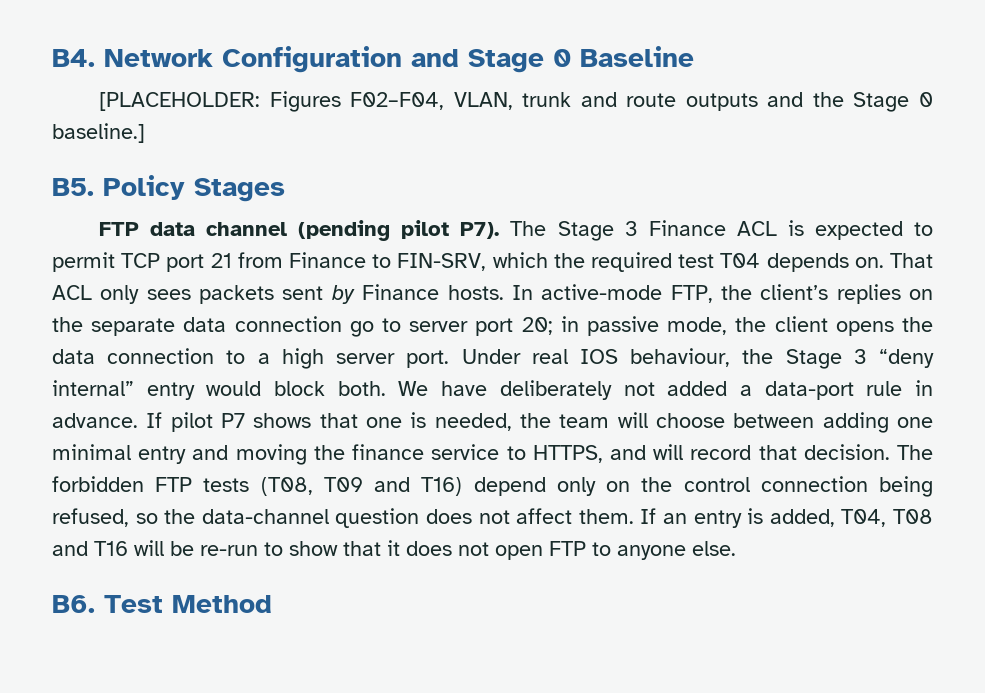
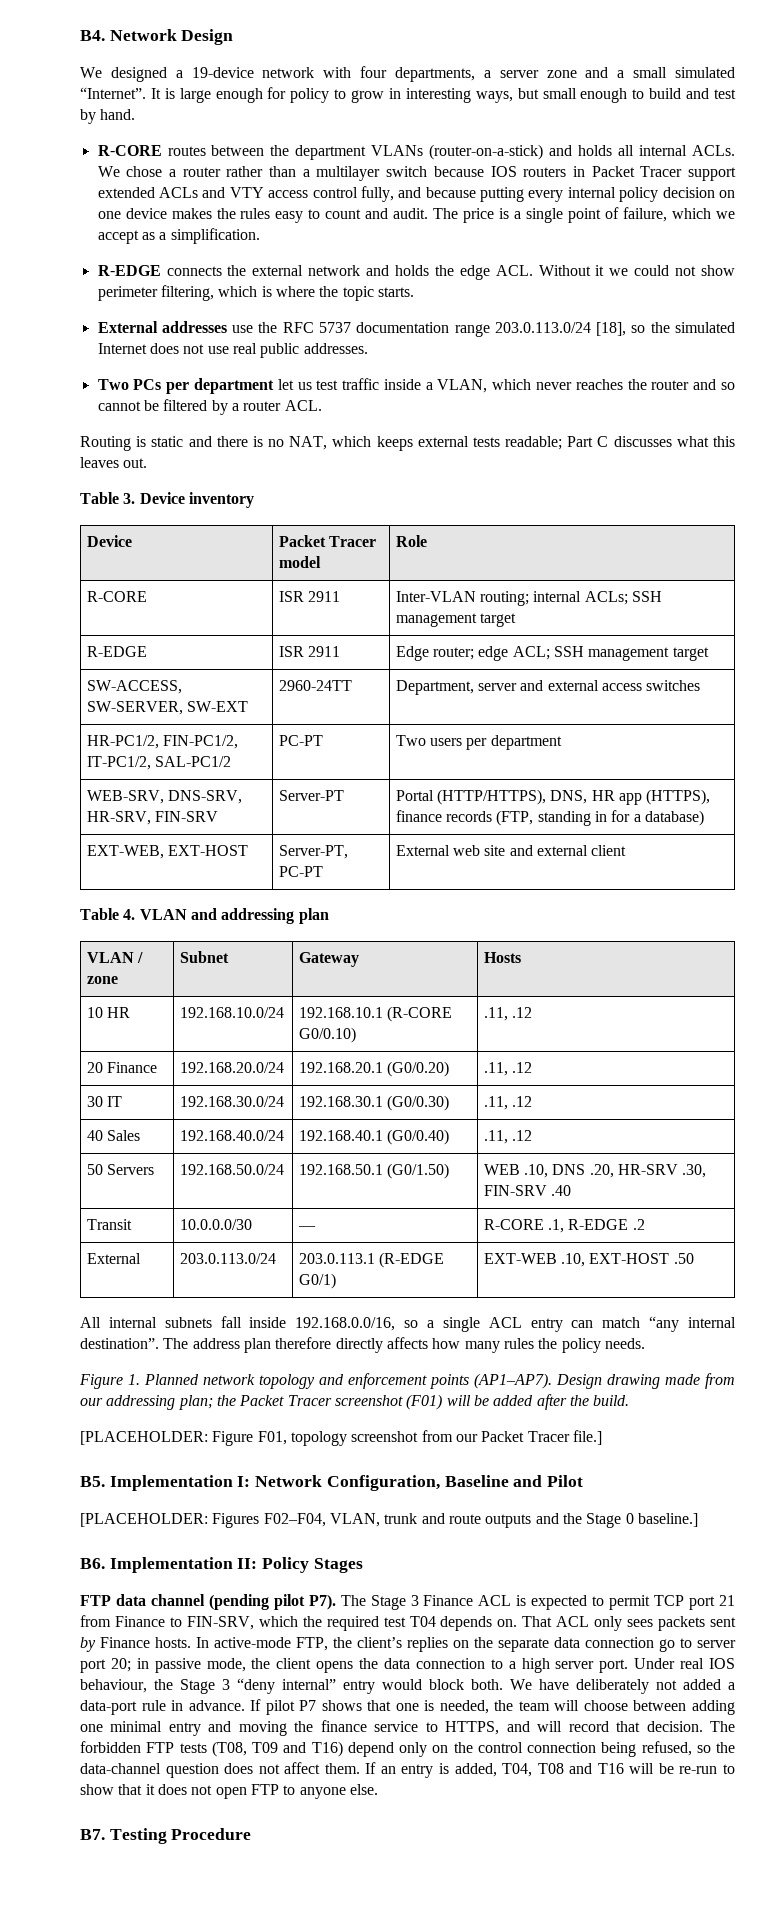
- B4. Network Configuration and Stage 0 Baseline
+ B4. Network Design
+ We designed a 19-device network with four departments, a server zone and a small simulated “Internet”. It is large enough for policy to grow in interesting ways, but small enough to build and test by hand.
+ R-CORE routes between the department VLANs (router-on-a-stick) and holds all internal ACLs. We chose a router rather than a multilayer switch because IOS routers in Packet Tracer support extended ACLs and VTY access control fully, and because putting every internal policy decision on one device makes the rules easy to count and audit. The price is a single point of failure, which we accept as a simplification.
+ R-EDGE connects the external network and holds the edge ACL. Without it we could not show perimeter filtering, which is where the topic starts.
+ External addresses use the RFC 5737 documentation range 203.0.113.0/24 [18], so the simulated Internet does not use real public addresses.
+ Two PCs per department let us test traffic inside a VLAN, which never reaches the router and so cannot be filtered by a router ACL.
+ Routing is static and there is no NAT, which keeps external tests readable; Part C discusses what this leaves out.
+ Table 3. Device inventory
+ Device | Packet Tracer model | Role
+ R-CORE | ISR 2911 | Inter-VLAN routing; internal ACLs; SSH management target
+ R-EDGE | ISR 2911 | Edge router; edge ACL; SSH management target
+ SW-ACCESS, SW-SERVER, SW-EXT | 2960-24TT | Department, server and external access switches
+ HR-PC1/2, FIN-PC1/2, IT-PC1/2, SAL-PC1/2 | PC-PT | Two users per department
+ WEB-SRV, DNS-SRV, HR-SRV, FIN-SRV | Server-PT | Portal (HTTP/HTTPS), DNS, HR app (HTTPS), finance records (FTP, standing in for a database)
+ EXT-WEB, EXT-HOST | Server-PT, PC-PT | External web site and external client
+ Table 4. VLAN and addressing plan
+ VLAN / zone | Subnet | Gateway | Hosts
+ 10 HR | 192.168.10.0/24 | 192.168.10.1 (R-CORE G0/0.10) | .11, .12
+ 20 Finance | 192.168.20.0/24 | 192.168.20.1 (G0/0.20) | .11, .12
+ 30 IT | 192.168.30.0/24 | 192.168.30.1 (G0/0.30) | .11, .12
+ 40 Sales | 192.168.40.0/24 | 192.168.40.1 (G0/0.40) | .11, .12
+ 50 Servers | 192.168.50.0/24 | 192.168.50.1 (G0/1.50) | WEB .10, DNS .20, HR-SRV .30, FIN-SRV .40
+ Transit | 10.0.0.0/30 | — | R-CORE .1, R-EDGE .2
+ External | 203.0.113.0/24 | 203.0.113.1 (R-EDGE G0/1) | EXT-WEB .10, EXT-HOST .50
+ All internal subnets fall inside 192.168.0.0/16, so a single ACL entry can match “any internal destination”. The address plan therefore directly affects how many rules the policy needs.
+ Figure 1. Planned network topology and enforcement points (AP1–AP7). Design drawing made from our addressing plan; the Packet Tracer screenshot (F01) will be added after the build.
+ [PLACEHOLDER: Figure F01, topology screenshot from our Packet Tracer file.]
+ B5. Implementation I: Network Configuration, Baseline and Pilot
- B5. Policy Stages
+ B6. Implementation II: Policy Stages
- B6. Test Method
+ B7. Testing Procedure

